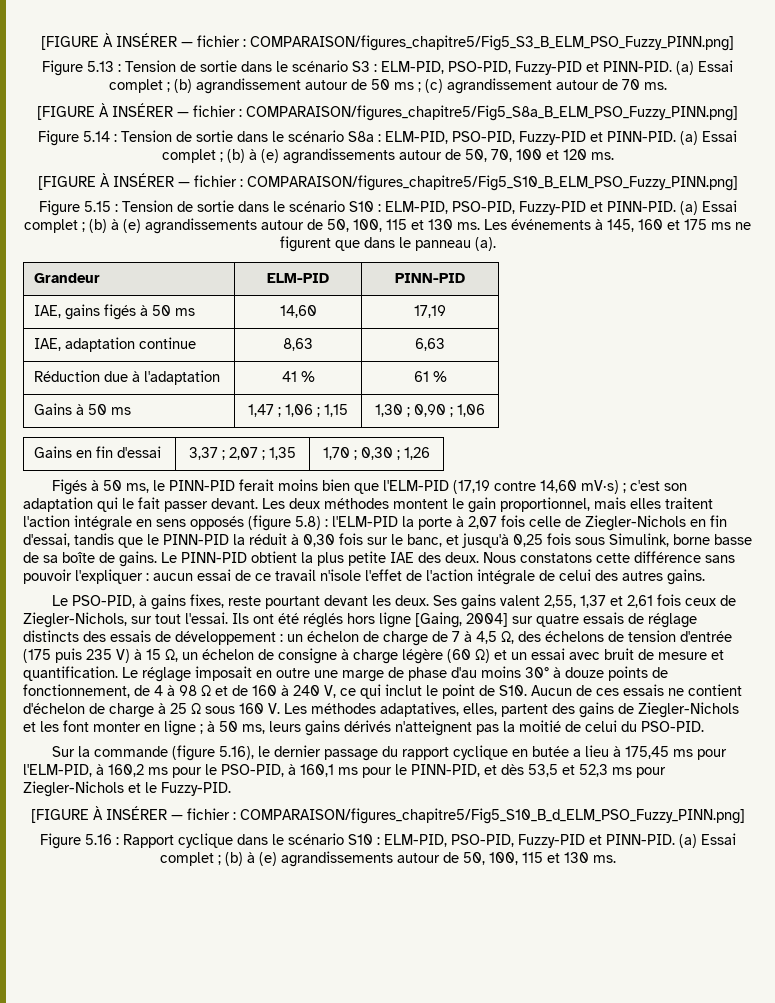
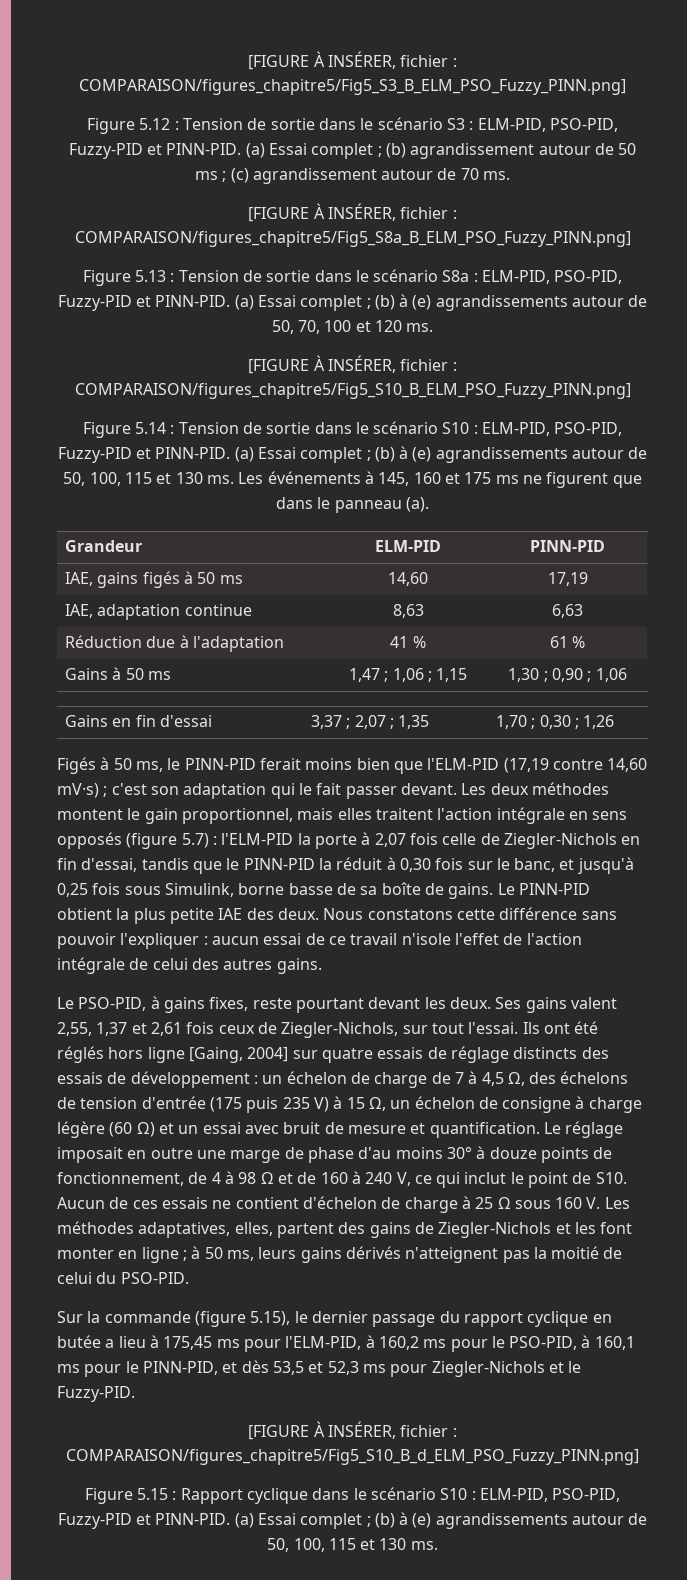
- [FIGURE À INSÉRER — fichier : COMPARAISON/figures_chapitre5/Fig5_S3_B_ELM_PSO_Fuzzy_PINN.png]
+ [FIGURE À INSÉRER, fichier : COMPARAISON/figures_chapitre5/Fig5_S3_B_ELM_PSO_Fuzzy_PINN.png]
- Figure 5.13 : Tension de sortie dans le scénario S3 : ELM-PID, PSO-PID, Fuzzy-PID et PINN-PID.
+ Figure 5.12 : Tension de sortie dans le scénario S3 : ELM-PID, PSO-PID, Fuzzy-PID et PINN-PID.
- [FIGURE À INSÉRER — fichier : COMPARAISON/figures_chapitre5/Fig5_S8a_B_ELM_PSO_Fuzzy_PINN.png]
+ [FIGURE À INSÉRER, fichier : COMPARAISON/figures_chapitre5/Fig5_S8a_B_ELM_PSO_Fuzzy_PINN.png]
- Figure 5.14 : Tension de sortie dans le scénario S8a : ELM-PID, PSO-PID, Fuzzy-PID et PINN-PID.
+ Figure 5.13 : Tension de sortie dans le scénario S8a : ELM-PID, PSO-PID, Fuzzy-PID et PINN-PID.
- [FIGURE À INSÉRER — fichier : COMPARAISON/figures_chapitre5/Fig5_S10_B_ELM_PSO_Fuzzy_PINN.png]
+ [FIGURE À INSÉRER, fichier : COMPARAISON/figures_chapitre5/Fig5_S10_B_ELM_PSO_Fuzzy_PINN.png]
- Figure 5.15 : Tension de sortie dans le scénario S10 : ELM-PID, PSO-PID, Fuzzy-PID et PINN-PID.
+ Figure 5.14 : Tension de sortie dans le scénario S10 : ELM-PID, PSO-PID, Fuzzy-PID et PINN-PID.
- Les deux méthodes montent le gain proportionnel, mais elles traitent l'action intégrale en sens opposés (figure 5.8) : l'ELM-PID la porte à 2,07 fois celle de Ziegler-Nichols en fin d'essai, tandis que le PINN-PID la réduit à 0,30 fois sur le banc, et jusqu'à 0,25 fois sous Simulink, borne basse de sa boîte de gains.
+ Les deux méthodes montent le gain proportionnel, mais elles traitent l'action intégrale en sens opposés (figure 5.7) : l'ELM-PID la porte à 2,07 fois celle de Ziegler-Nichols en fin d'essai, tandis que le PINN-PID la réduit à 0,30 fois sur le banc, et jusqu'à 0,25 fois sous Simulink, borne basse de sa boîte de gains.
- Sur la commande (figure 5.16), le dernier passage du rapport cyclique en butée a lieu à 175,45 ms pour l'ELM-PID, à 160,2 ms pour le PSO-PID, à 160,1 ms pour le PINN-PID, et dès 53,5 et 52,3 ms pour Ziegler-Nichols et le Fuzzy-PID.
+ Sur la commande (figure 5.15), le dernier passage du rapport cyclique en butée a lieu à 175,45 ms pour l'ELM-PID, à 160,2 ms pour le PSO-PID, à 160,1 ms pour le PINN-PID, et dès 53,5 et 52,3 ms pour Ziegler-Nichols et le Fuzzy-PID.
- [FIGURE À INSÉRER — fichier : COMPARAISON/figures_chapitre5/Fig5_S10_B_d_ELM_PSO_Fuzzy_PINN.png]
+ [FIGURE À INSÉRER, fichier : COMPARAISON/figures_chapitre5/Fig5_S10_B_d_ELM_PSO_Fuzzy_PINN.png]
- Figure 5.16 : Rapport cyclique dans le scénario S10 : ELM-PID, PSO-PID, Fuzzy-PID et PINN-PID.
+ Figure 5.15 : Rapport cyclique dans le scénario S10 : ELM-PID, PSO-PID, Fuzzy-PID et PINN-PID.

